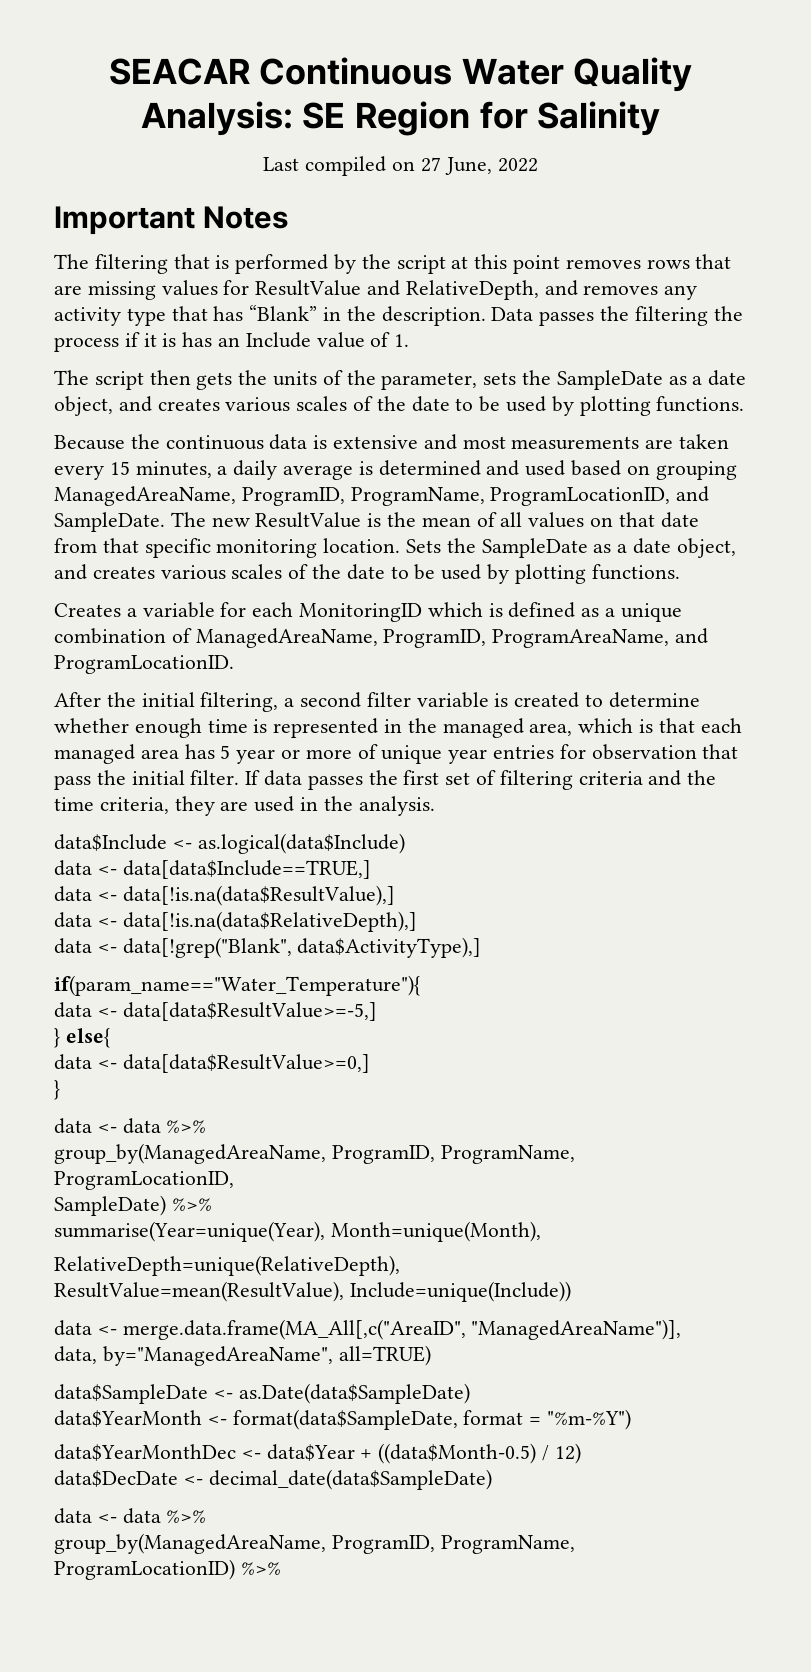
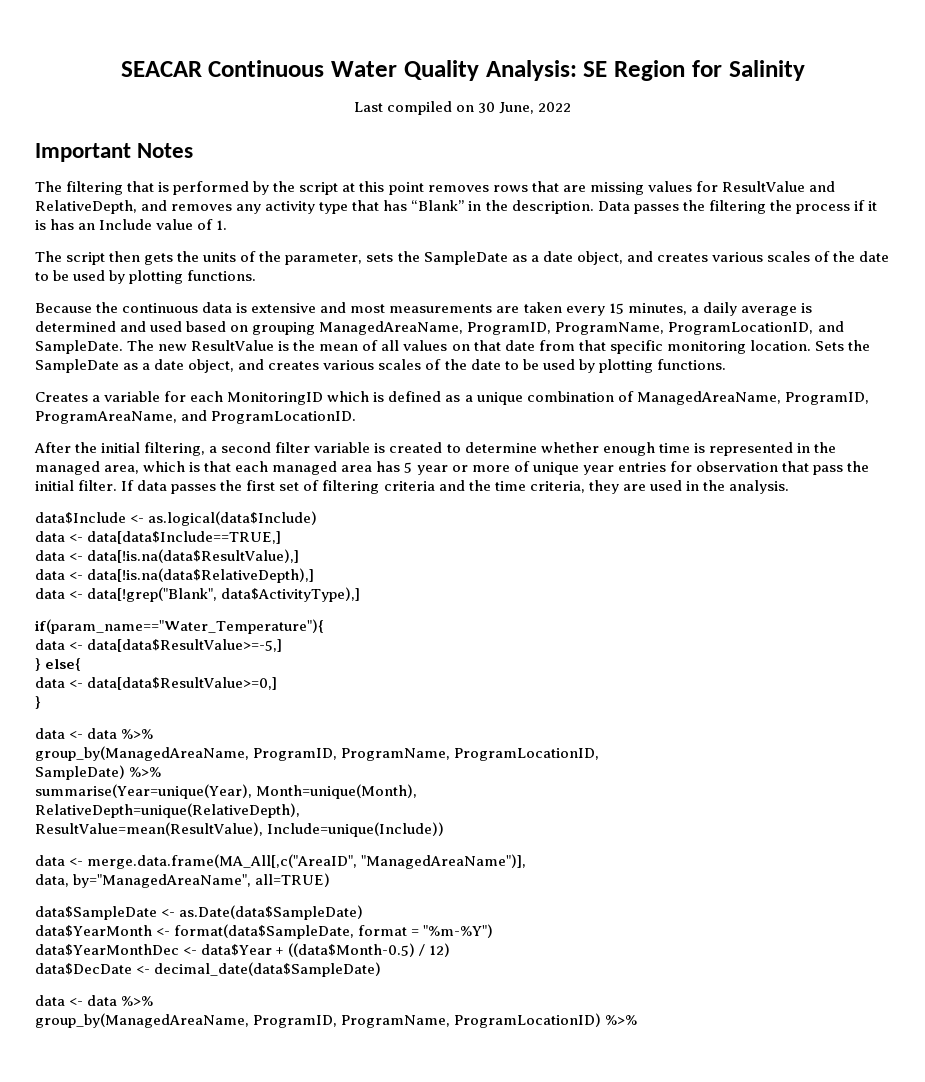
- Last compiled on 27 June, 2022
+ Last compiled on 30 June, 2022

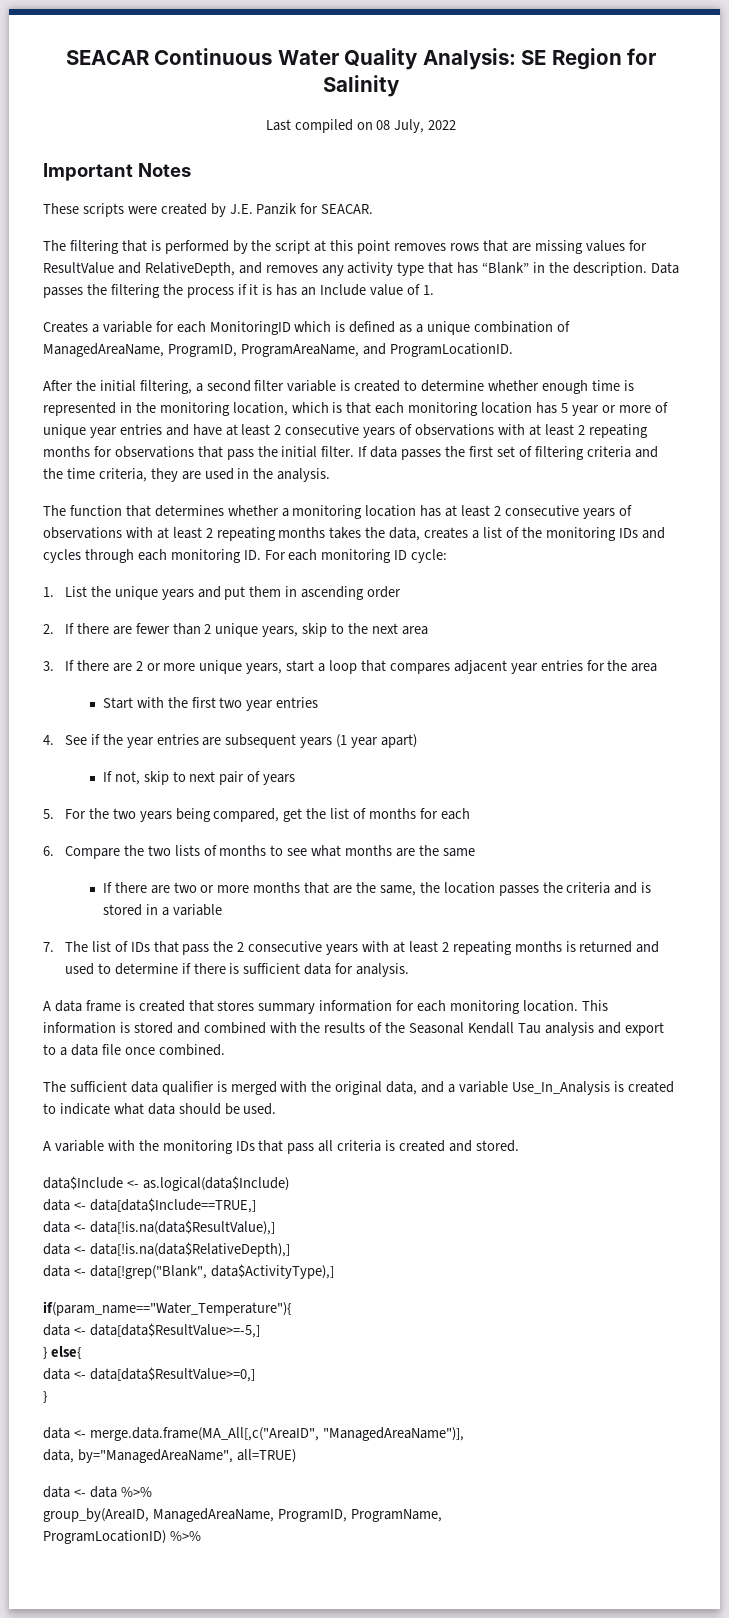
- Last compiled on 30 June, 2022
+ Last compiled on 08 July, 2022
+ These scripts were created by J.E. Panzik for SEACAR.
- The script then gets the units of the parameter, sets the SampleDate as a date object, and creates various scales of the date to be used by plotting functions.
- Because the continuous data is extensive and most measurements are taken every 15 minutes, a daily average is determined and used based on grouping ManagedAreaName, ProgramID, ProgramName, ProgramLocationID, and SampleDate. The new ResultValue is the mean of all values on that date from that specific monitoring location. Sets the SampleDate as a date object, and creates various scales of the date to be used by plotting functions.
- After the initial filtering, a second filter variable is created to determine whether enough time is represented in the managed area, which is that each managed area has 5 year or more of unique year entries for observation that pass the initial filter.
+ After the initial filtering, a second filter variable is created to determine whether enough time is represented in the monitoring location, which is that each monitoring location has 5 year or more of unique year entries and have at least 2 consecutive years of observations with at least 2 repeating months for observations that pass the initial filter.
+ The function that determines whether a monitoring location has at least 2 consecutive years of observations with at least 2 repeating months takes the data, creates a list of the monitoring IDs and cycles through each monitoring ID. For each monitoring ID cycle:
+ 1. List the unique years and put them in ascending order
+ 2. If there are fewer than 2 unique years, skip to the next area
+ 3. If there are 2 or more unique years, start a loop that compares adjacent year entries for the area
+ Start with the first two year entries
+ 4. See if the year entries are subsequent years (1 year apart)
+ If not, skip to next pair of years
+ 5. For the two years being compared, get the list of months for each
+ 6. Compare the two lists of months to see what months are the same
+ If there are two or more months that are the same, the location passes the criteria and is stored in a variable
+ 7. The list of IDs that pass the 2 consecutive years with at least 2 repeating months is returned and used to determine if there is sufficient data for analysis.
+ A data frame is created that stores summary information for each monitoring location. This information is stored and combined with the results of the Seasonal Kendall Tau analysis and export to a data file once combined.
+ The sufficient data qualifier is merged with the original data, and a variable Use_In_Analysis is created to indicate what data should be used.
+ A variable with the monitoring IDs that pass all criteria is created and stored.
  data <- data[data$ResultValue>=0,]
  }
- data <- data %>%
- group_by(ManagedAreaName, ProgramID, ProgramName, ProgramLocationID,
- SampleDate) %>%
- summarise(Year=unique(Year), Month=unique(Month),
- RelativeDepth=unique(RelativeDepth),
- ResultValue=mean(ResultValue), Include=unique(Include))
- data$SampleDate <- as.Date(data$SampleDate)
- data$YearMonth <- format(data$SampleDate, format = "%m-%Y")
- data$YearMonthDec <- data$Year + ((data$Month-0.5) / 12)
- data$DecDate <- decimal_date(data$SampleDate)
  data <- data %>%
- group_by(ManagedAreaName, ProgramID, ProgramName, ProgramLocationID) %>%
+ group_by(AreaID, ManagedAreaName, ProgramID, ProgramName,
+ ProgramLocationID) %>%

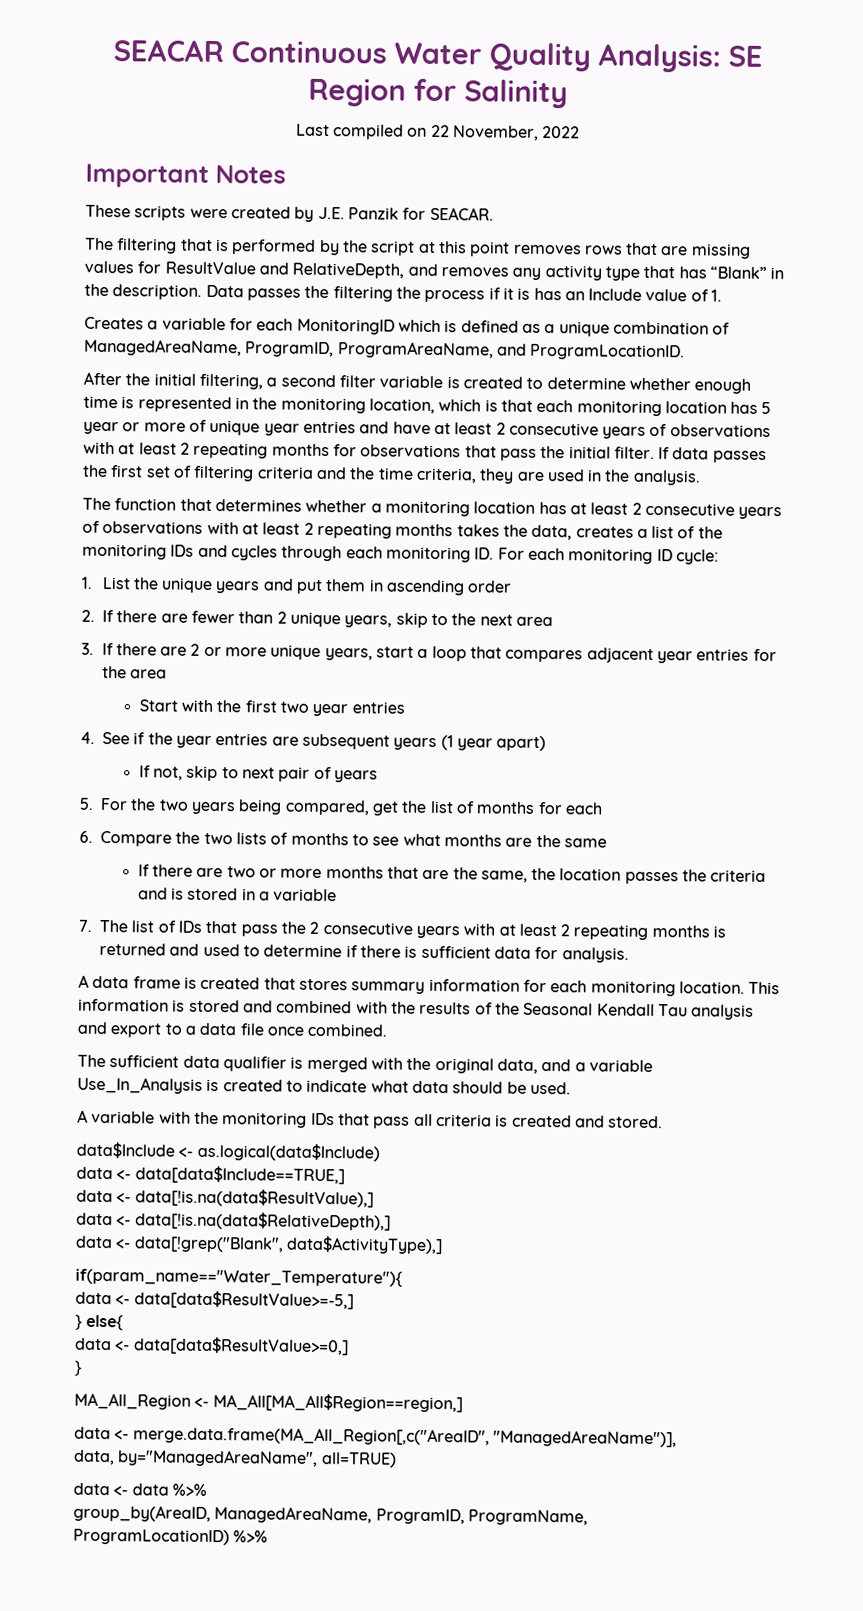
- Last compiled on 08 July, 2022
+ Last compiled on 22 November, 2022
- data <- merge.data.frame(MA_All[,c("AreaID", "ManagedAreaName")],
+ MA_All_Region <- MA_All[MA_All$Region==region,]
+ data <- merge.data.frame(MA_All_Region[,c("AreaID", "ManagedAreaName")],

